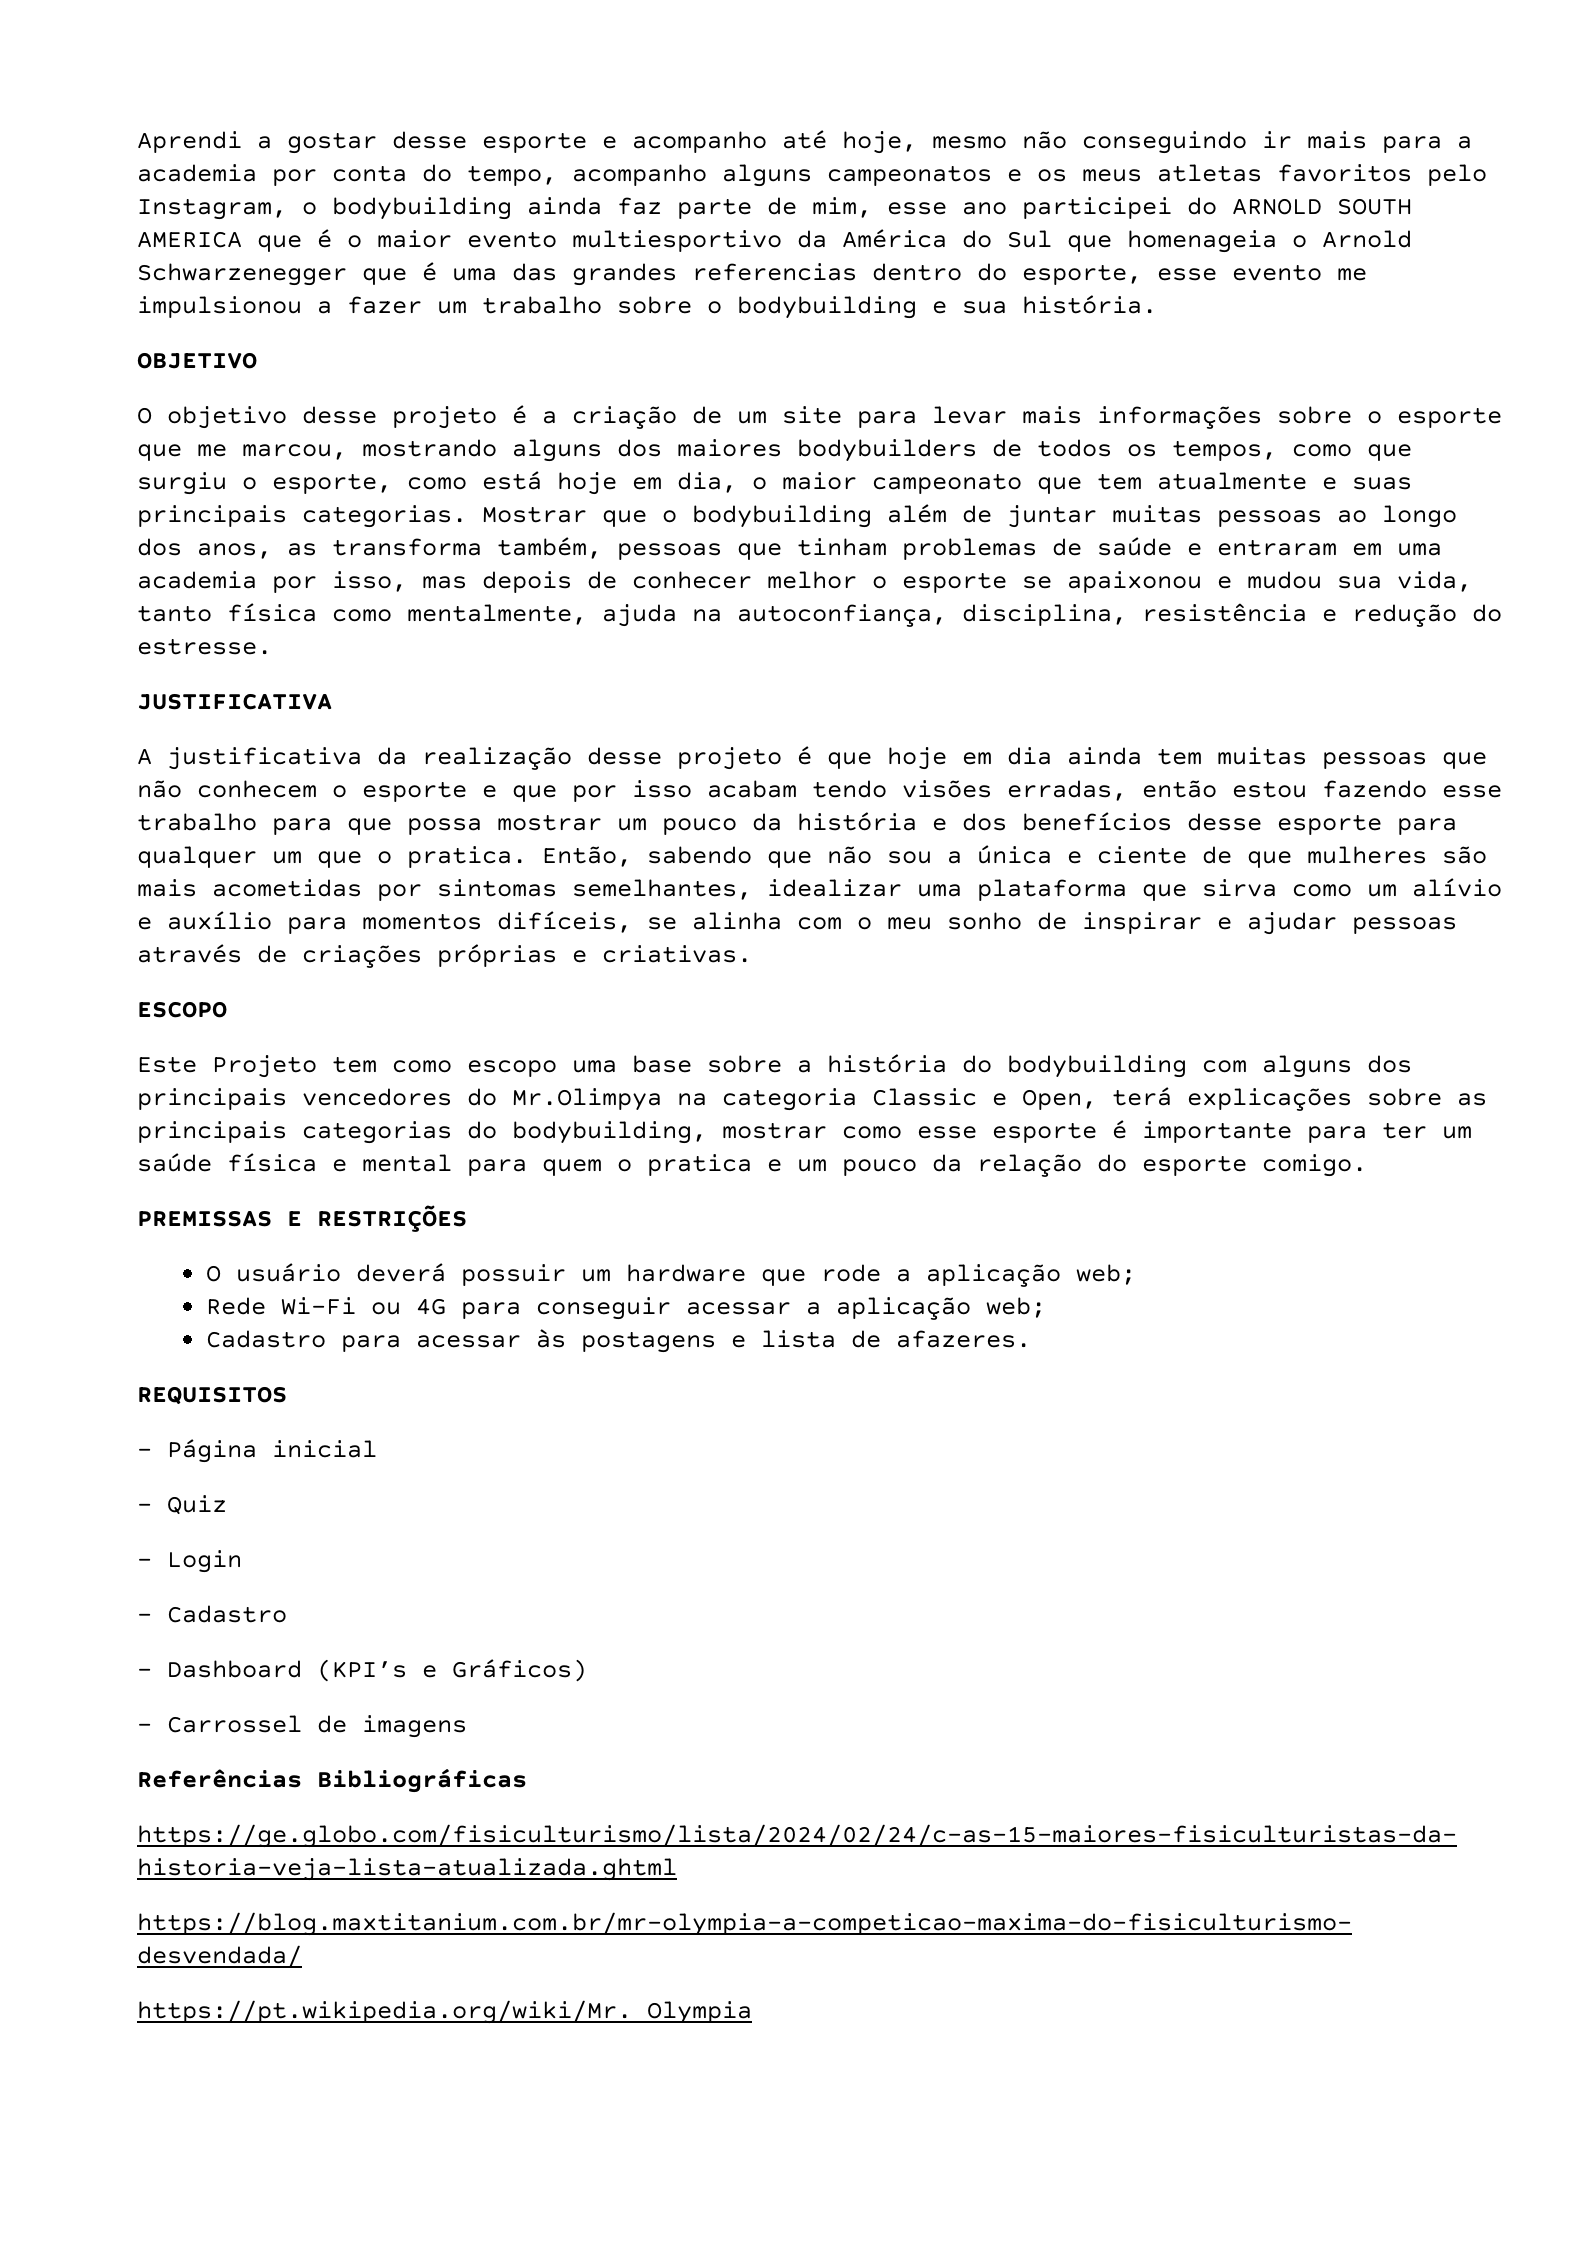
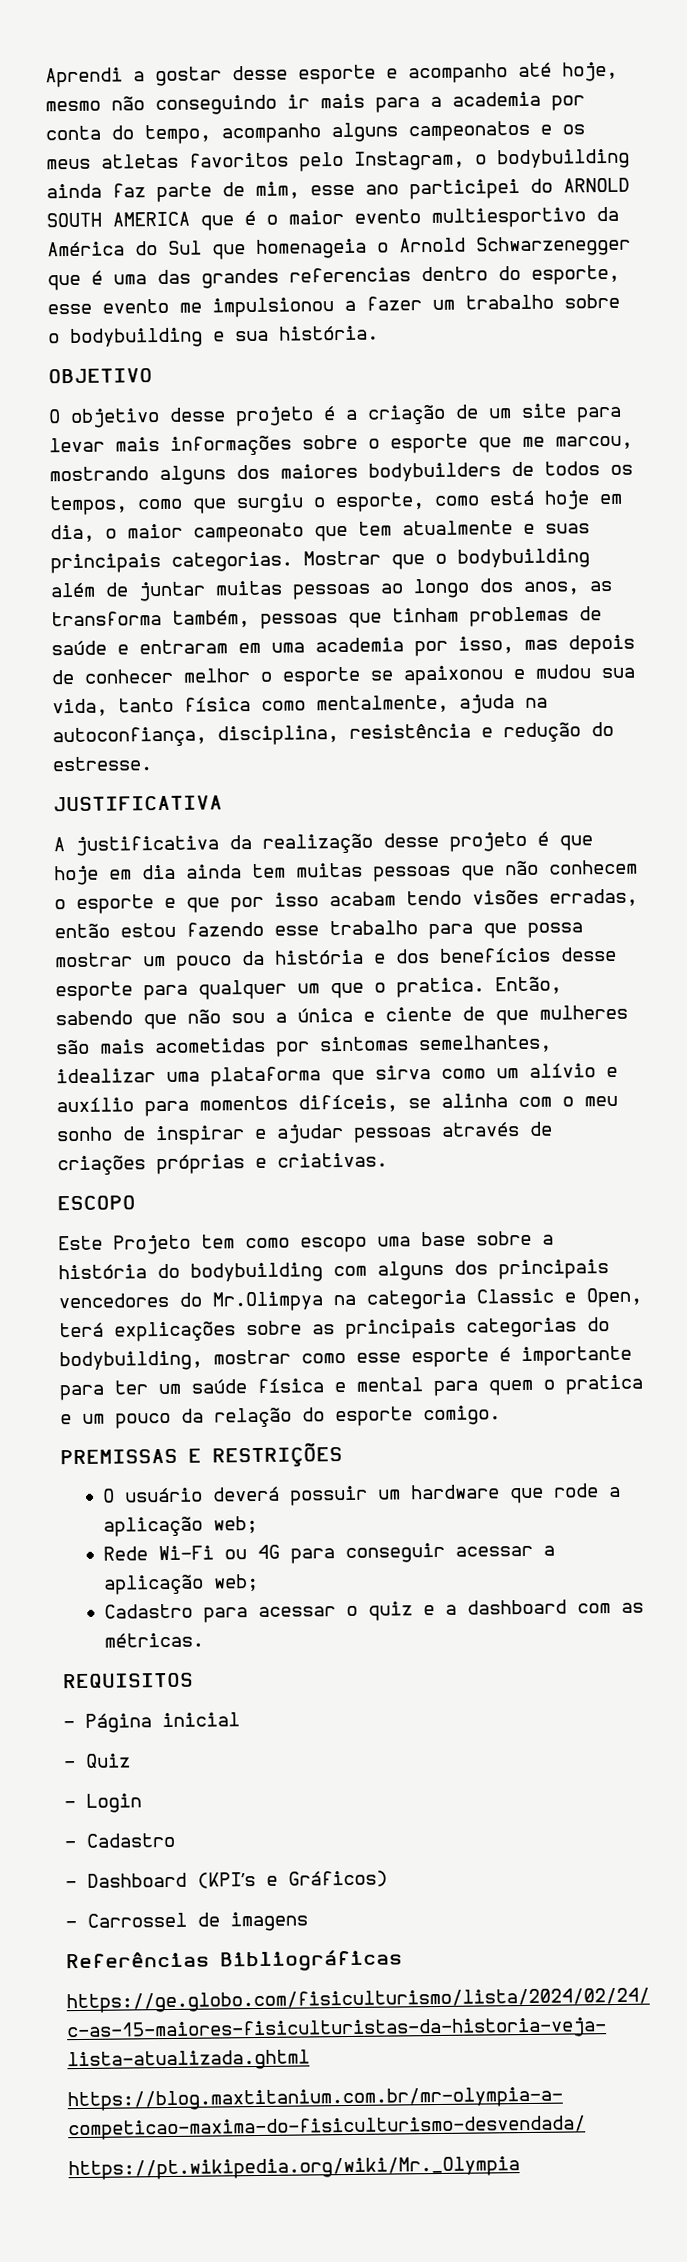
- Cadastro para acessar às postagens e lista de afazeres.
+ Cadastro para acessar o quiz e a dashboard com as métricas.

